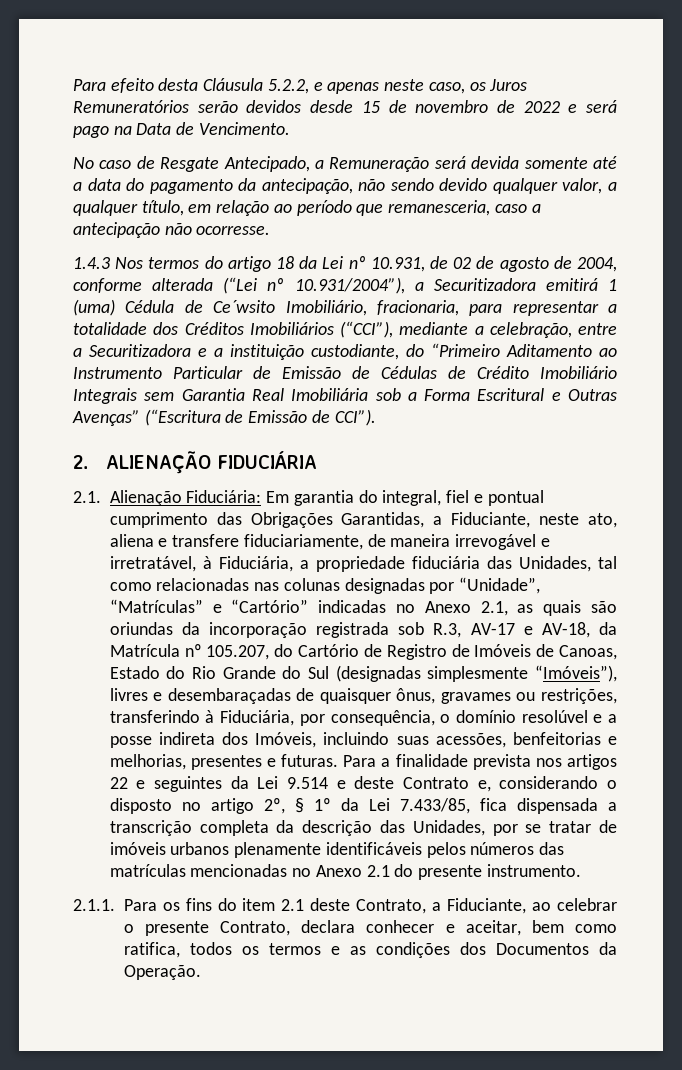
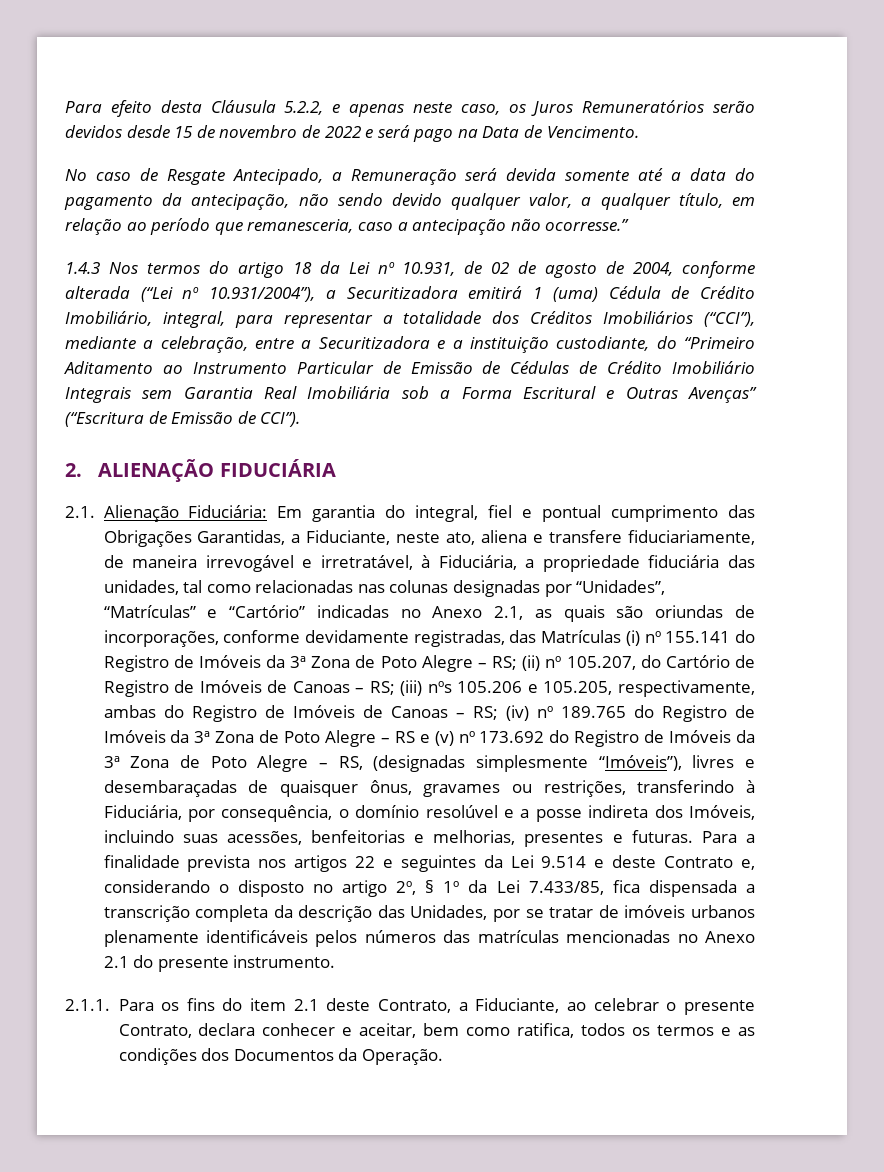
- No caso de Resgate Antecipado, a Remuneração será devida somente até a data do pagamento da antecipação, não sendo devido qualquer valor, a qualquer título, em relação ao período que remanesceria, caso a antecipação não ocorresse.
+ No caso de Resgate Antecipado, a Remuneração será devida somente até a data do pagamento da antecipação, não sendo devido qualquer valor, a qualquer título, em relação ao período que remanesceria, caso a antecipação não ocorresse.”
- 1.4.3 Nos termos do artigo 18 da Lei nº 10.931, de 02 de agosto de 2004, conforme alterada (“Lei nº 10.931/2004”), a Securitizadora emitirá 1 (uma) Cédula de Ce´wsito Imobiliário, fracionaria, para representar a totalidade dos Créditos Imobiliários (“CCI”), mediante a celebração, entre a Securitizadora e a instituição custodiante, do “Primeiro Aditamento ao Instrumento Particular de Emissão de Cédulas de Crédito Imobiliário Integrais sem Garantia Real Imobiliária sob a Forma Escritural e Outras Avenças” (“Escritura de Emissão de CCI”).
+ 1.4.3 Nos termos do artigo 18 da Lei nº 10.931, de 02 de agosto de 2004, conforme alterada (“Lei nº 10.931/2004”), a Securitizadora emitirá 1 (uma) Cédula de Crédito Imobiliário, integral, para representar a totalidade dos Créditos Imobiliários (“CCI”), mediante a celebração, entre a Securitizadora e a instituição custodiante, do “Primeiro Aditamento ao Instrumento Particular de Emissão de Cédulas de Crédito Imobiliário Integrais sem Garantia Real Imobiliária sob a Forma Escritural e Outras Avenças” (“Escritura de Emissão de CCI”).
- Em garantia do integral, fiel e pontual cumprimento das Obrigações Garantidas, a Fiduciante, neste ato, aliena e transfere fiduciariamente, de maneira irrevogável e irretratável, à Fiduciária, a propriedade fiduciária das Unidades, tal como relacionadas nas colunas designadas por “Unidade”, “Matrículas” e “Cartório” indicadas no Anexo 2.1, as quais são oriundas da incorporação registrada sob R.3, AV-17 e AV-18, da Matrícula nº 105.207, do Cartório de Registro de Imóveis de Canoas, Estado do Rio Grande do Sul (designadas simplesmente “Imóveis”), livres e desembaraçadas de quaisquer ônus, gravames ou restrições, transferindo à Fiduciária, por consequência, o domínio resolúvel e a posse indireta dos Imóveis, incluindo suas acessões, benfeitorias e melhorias, presentes e futuras.
+ Em garantia do integral, fiel e pontual cumprimento das Obrigações Garantidas, a Fiduciante, neste ato, aliena e transfere fiduciariamente, de maneira irrevogável e irretratável, à Fiduciária, a propriedade fiduciária das unidades, tal como relacionadas nas colunas designadas por “Unidades”, “Matrículas” e “Cartório” indicadas no Anexo 2.1, as quais são oriundas de incorporações, conforme devidamente registradas, das Matrículas (i) nº 155.141 do Registro de Imóveis da 3ª Zona de Poto Alegre – RS; (ii) nº 105.207, do Cartório de Registro de Imóveis de Canoas – RS; (iii) nºs 105.206 e 105.205, respectivamente, ambas do Registro de Imóveis de Canoas – RS; (iv) nº 189.765 do Registro de Imóveis da 3ª Zona de Poto Alegre – RS e (v) nº 173.692 do Registro de Imóveis da 3ª Zona de Poto Alegre – RS, (designadas simplesmente “Imóveis”), livres e desembaraçadas de quaisquer ônus, gravames ou restrições, transferindo à Fiduciária, por consequência, o domínio resolúvel e a posse indireta dos Imóveis, incluindo suas acessões, benfeitorias e melhorias, presentes e futuras.

